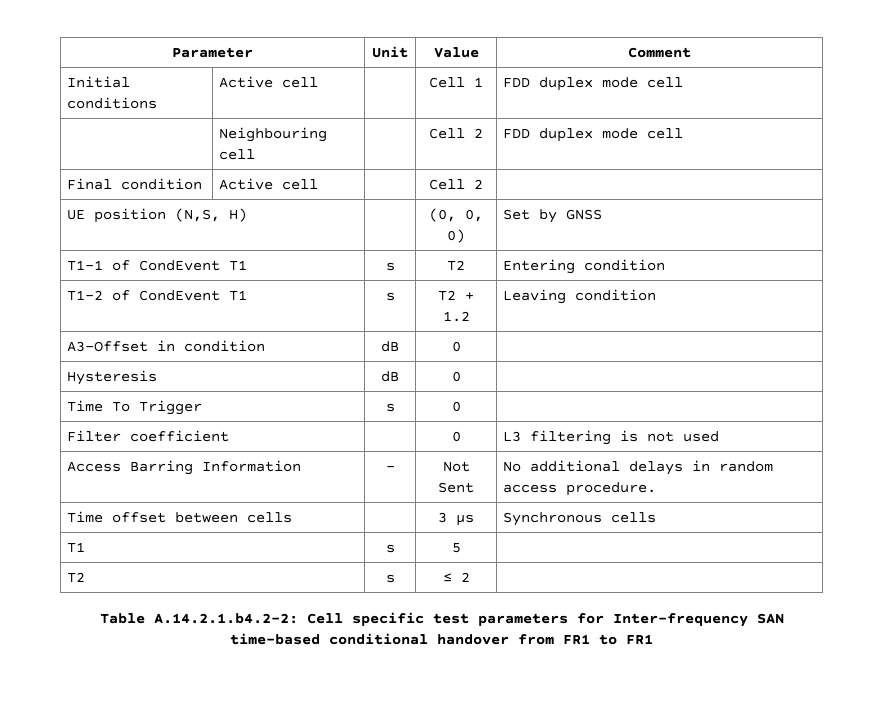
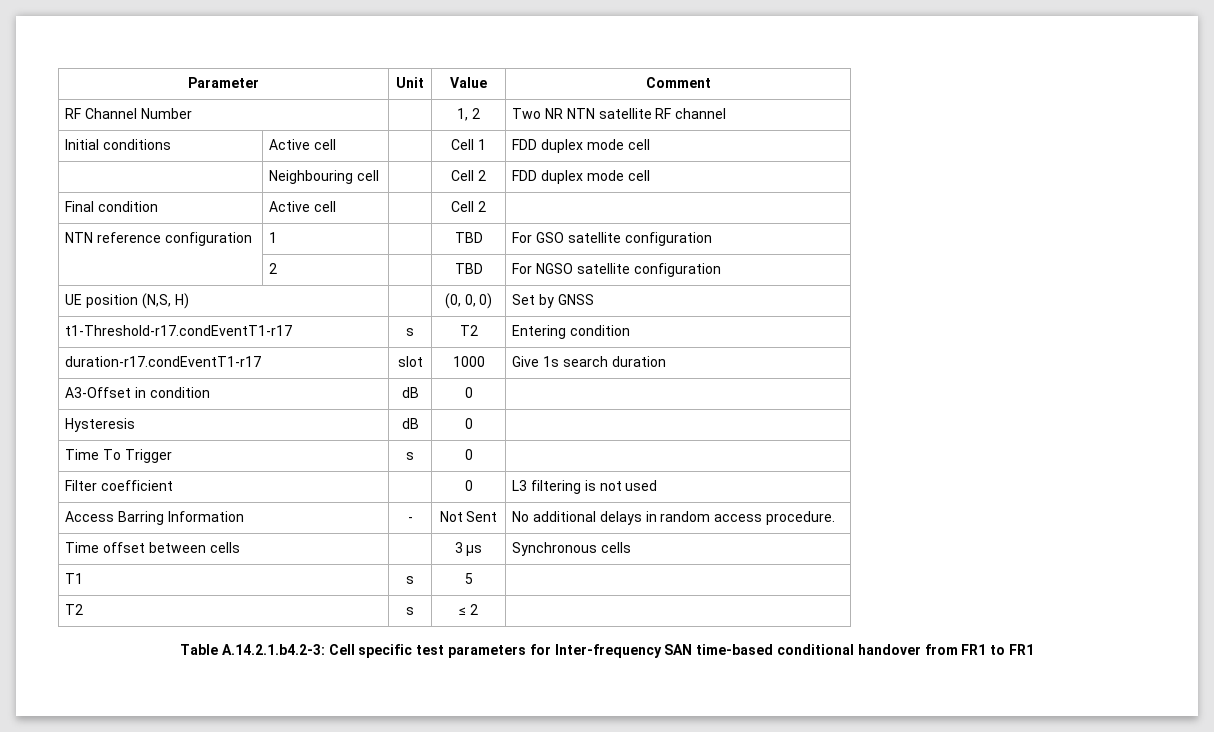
+ RF Channel Number | | 1, 2 | Two NR NTN satellite RF channel
+ NTN reference configuration | 1 | | TBD | For GSO satellite configuration
+ | 2 | | TBD | For NGSO satellite configuration
- T1-1 of CondEvent T1 | s | T2 | Entering condition
+ t1-Threshold-r17.condEventT1-r17 | s | T2 | Entering condition
- T1-2 of CondEvent T1 | s | T2 + 1.2 | Leaving condition
+ duration-r17.condEventT1-r17 | slot | 1000 | Give 1s search duration
- Table A.14.2.1.b4.2-2: Cell specific test parameters for Inter-frequency SAN time-based conditional handover from FR1 to FR1
+ Table A.14.2.1.b4.2-3: Cell specific test parameters for Inter-frequency SAN time-based conditional handover from FR1 to FR1

